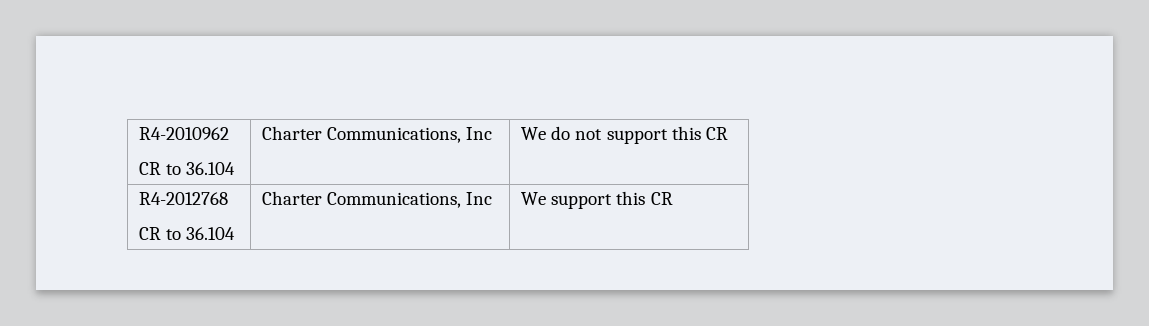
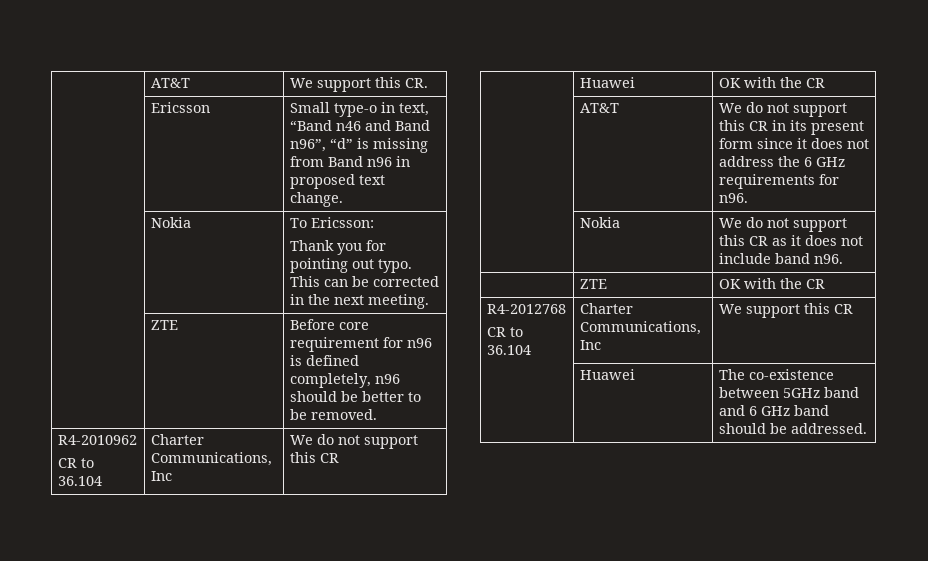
+ | AT&T | We support this CR.
+ | Ericsson | Small type-o in text, “Band n46 and Band n96”, “d” is missing from Band n96 in proposed text change.
+ | Nokia | To Ericsson:
+ Thank you for pointing out typo. This can be corrected in the next meeting.
+ | ZTE | Before core requirement for n96 is defined completely, n96 should be better to be removed.
+ | Huawei | OK with the CR
+ | AT&T | We do not support this CR in its present form since it does not address the 6 GHz requirements for n96.
+ | Nokia | We do not support this CR as it does not include band n96.
+ | ZTE | OK with the CR
+ | Huawei | The co-existence between 5GHz band and 6 GHz band should be addressed.

